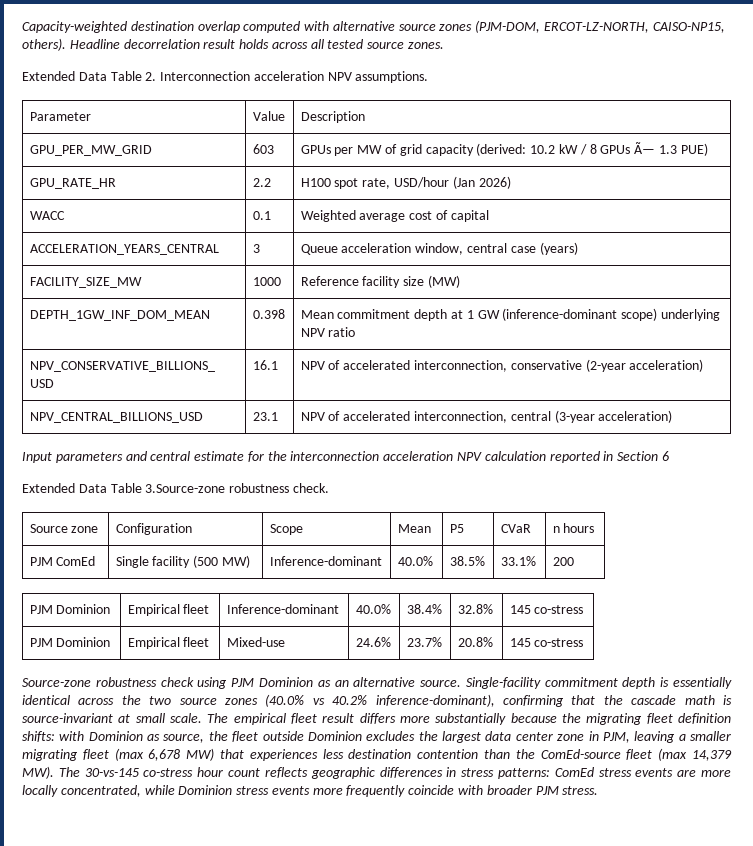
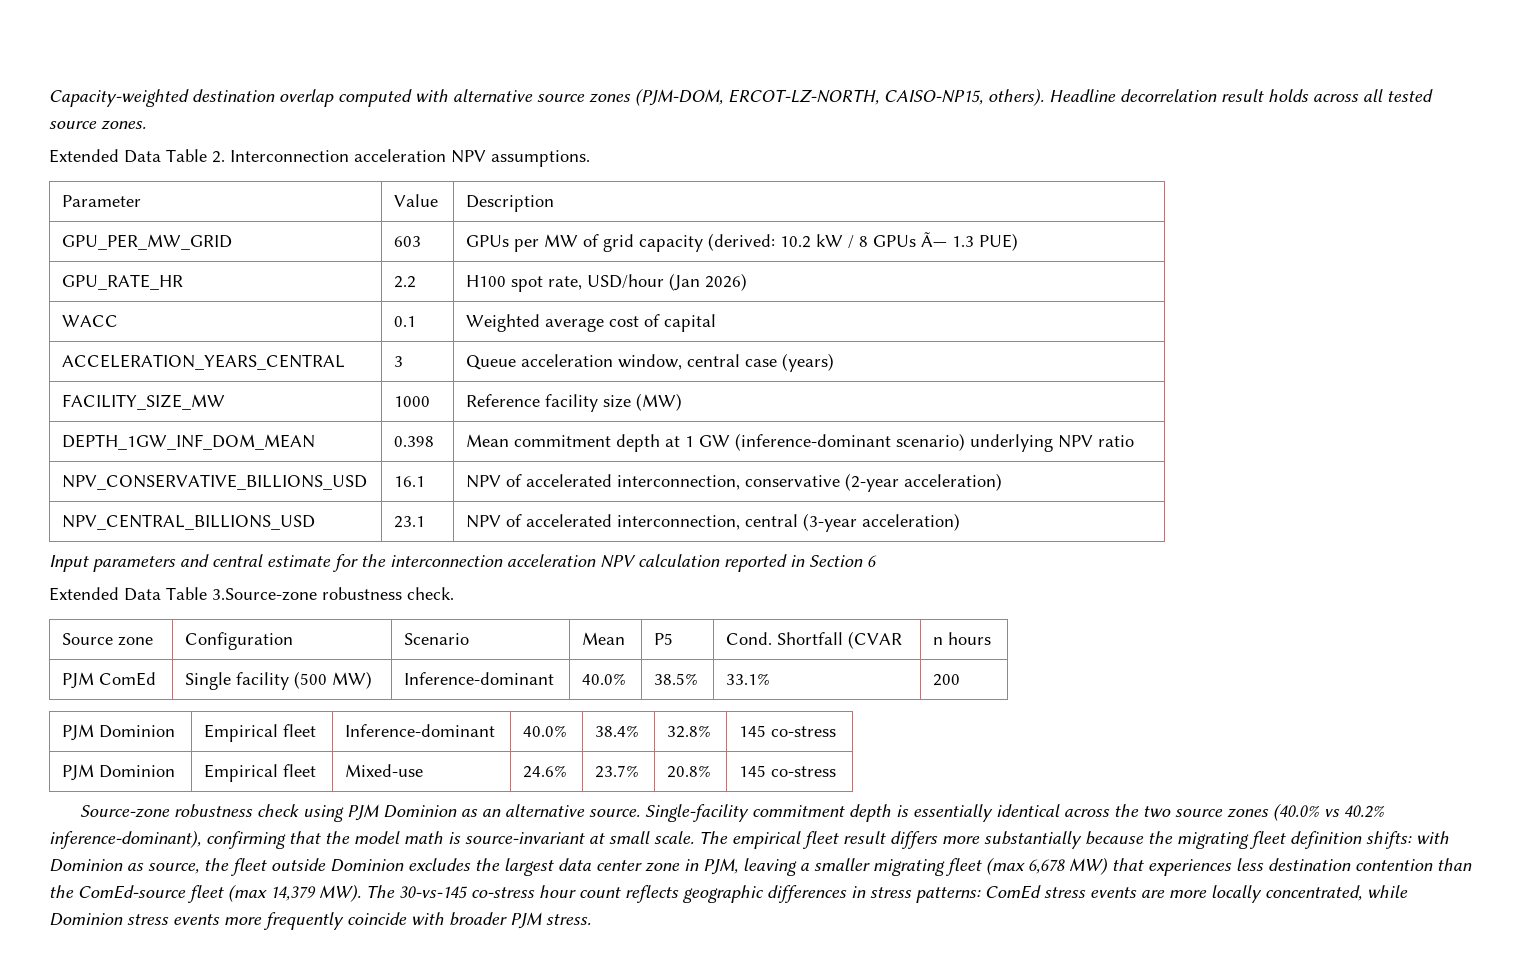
- DEPTH_1GW_INF_DOM_MEAN | 0.398 | Mean commitment depth at 1 GW (inference-dominant scope) underlying NPV ratio
+ DEPTH_1GW_INF_DOM_MEAN | 0.398 | Mean commitment depth at 1 GW (inference-dominant scenario) underlying NPV ratio
- Source zone | Configuration | Scope | Mean | P5 | CVaR | n hours
+ Source zone | Configuration | Scenario | Mean | P5 | Cond. Shortfall (CVAR | n hours
- Single-facility commitment depth is essentially identical across the two source zones (40.0% vs 40.2% inference-dominant), confirming that the cascade math is source-invariant at small scale.
+ Single-facility commitment depth is essentially identical across the two source zones (40.0% vs 40.2% inference-dominant), confirming that the model math is source-invariant at small scale.

